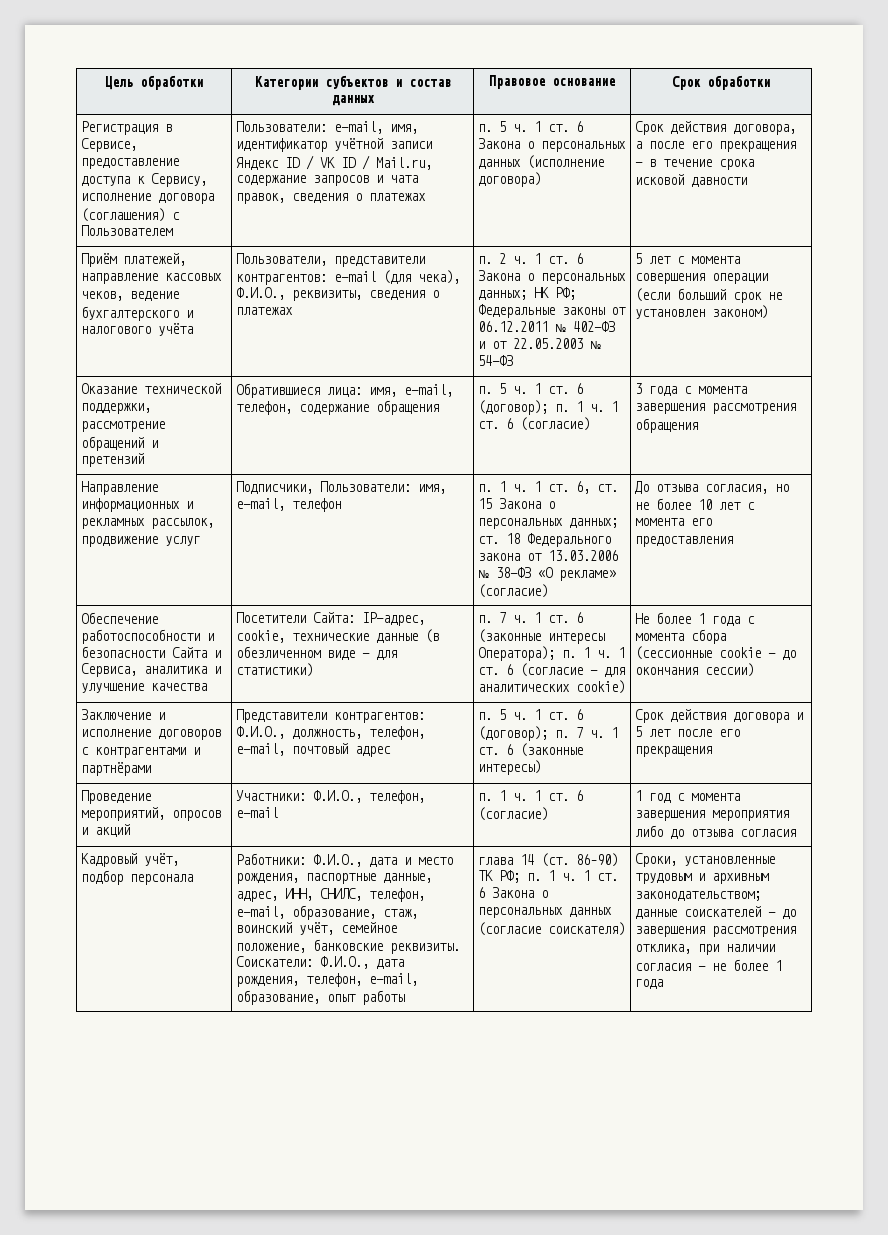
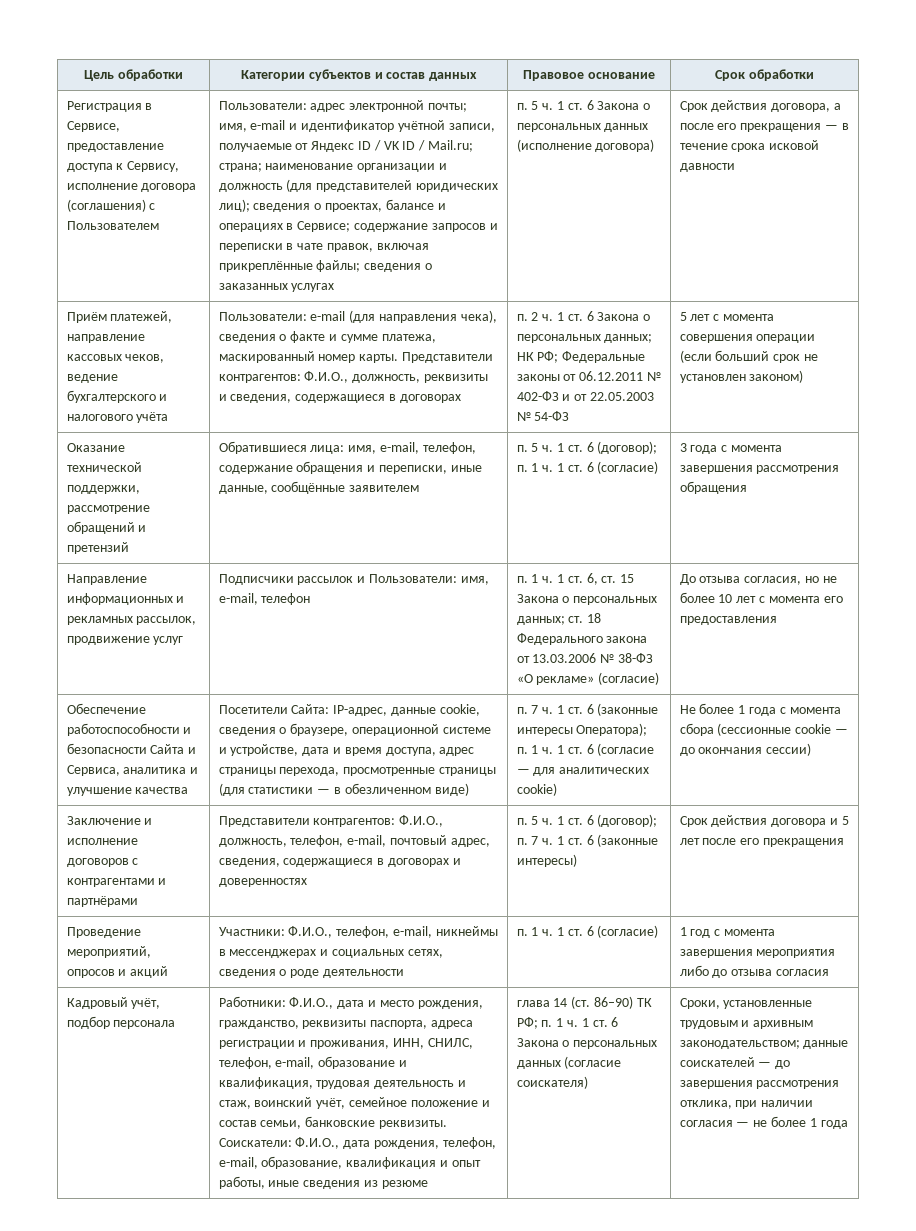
- Пользователи: e-mail, имя, идентификатор учётной записи Яндекс ID / VK ID / Mail.ru, содержание запросов и чата правок, сведения о платежах
+ Пользователи: адрес электронной почты; имя, e-mail и идентификатор учётной записи, получаемые от Яндекс ID / VK ID / Mail.ru; страна; наименование организации и должность (для представителей юридических лиц); сведения о проектах, балансе и операциях в Сервисе; содержание запросов и переписки в чате правок, включая прикреплённые файлы; сведения о заказанных услугах
- Пользователи, представители контрагентов: e-mail (для чека), Ф.И.О., реквизиты, сведения о платежах
+ Пользователи: e-mail (для направления чека), сведения о факте и сумме платежа, маскированный номер карты. Представители контрагентов: Ф.И.О., должность, реквизиты и сведения, содержащиеся в договорах
- Обратившиеся лица: имя, e-mail, телефон, содержание обращения
+ Обратившиеся лица: имя, e-mail, телефон, содержание обращения и переписки, иные данные, сообщённые заявителем
- Подписчики, Пользователи: имя, e-mail, телефон
+ Подписчики рассылок и Пользователи: имя, e-mail, телефон
- Посетители Сайта: IP-адрес, cookie, технические данные (в обезличенном виде — для статистики)
+ Посетители Сайта: IP-адрес, данные cookie, сведения о браузере, операционной системе и устройстве, дата и время доступа, адрес страницы перехода, просмотренные страницы (для статистики — в обезличенном виде)
- Представители контрагентов: Ф.И.О., должность, телефон, e-mail, почтовый адрес
+ Представители контрагентов: Ф.И.О., должность, телефон, e-mail, почтовый адрес, сведения, содержащиеся в договорах и доверенностях
- Проведение мероприятий, опросов и акций | Участники: Ф.И.О., телефон, e-mail | п. 1 ч. 1 ст. 6 (согласие) | 1 год с момента завершения мероприятия либо до отзыва согласия
+ Проведение мероприятий, опросов и акций | Участники: Ф.И.О., телефон, e-mail, никнеймы в мессенджерах и социальных сетях, сведения о роде деятельности | п. 1 ч. 1 ст. 6 (согласие) | 1 год с момента завершения мероприятия либо до отзыва согласия
- Работники: Ф.И.О., дата и место рождения, паспортные данные, адрес, ИНН, СНИЛС, телефон, e-mail, образование, стаж, воинский учёт, семейное положение, банковские реквизиты.
+ Работники: Ф.И.О., дата и место рождения, гражданство, реквизиты паспорта, адреса регистрации и проживания, ИНН, СНИЛС, телефон, e-mail, образование и квалификация, трудовая деятельность и стаж, воинский учёт, семейное положение и состав семьи, банковские реквизиты.
- Соискатели: Ф.И.О., дата рождения, телефон, e-mail, образование, опыт работы
+ Соискатели: Ф.И.О., дата рождения, телефон, e-mail, образование, квалификация и опыт работы, иные сведения из резюме

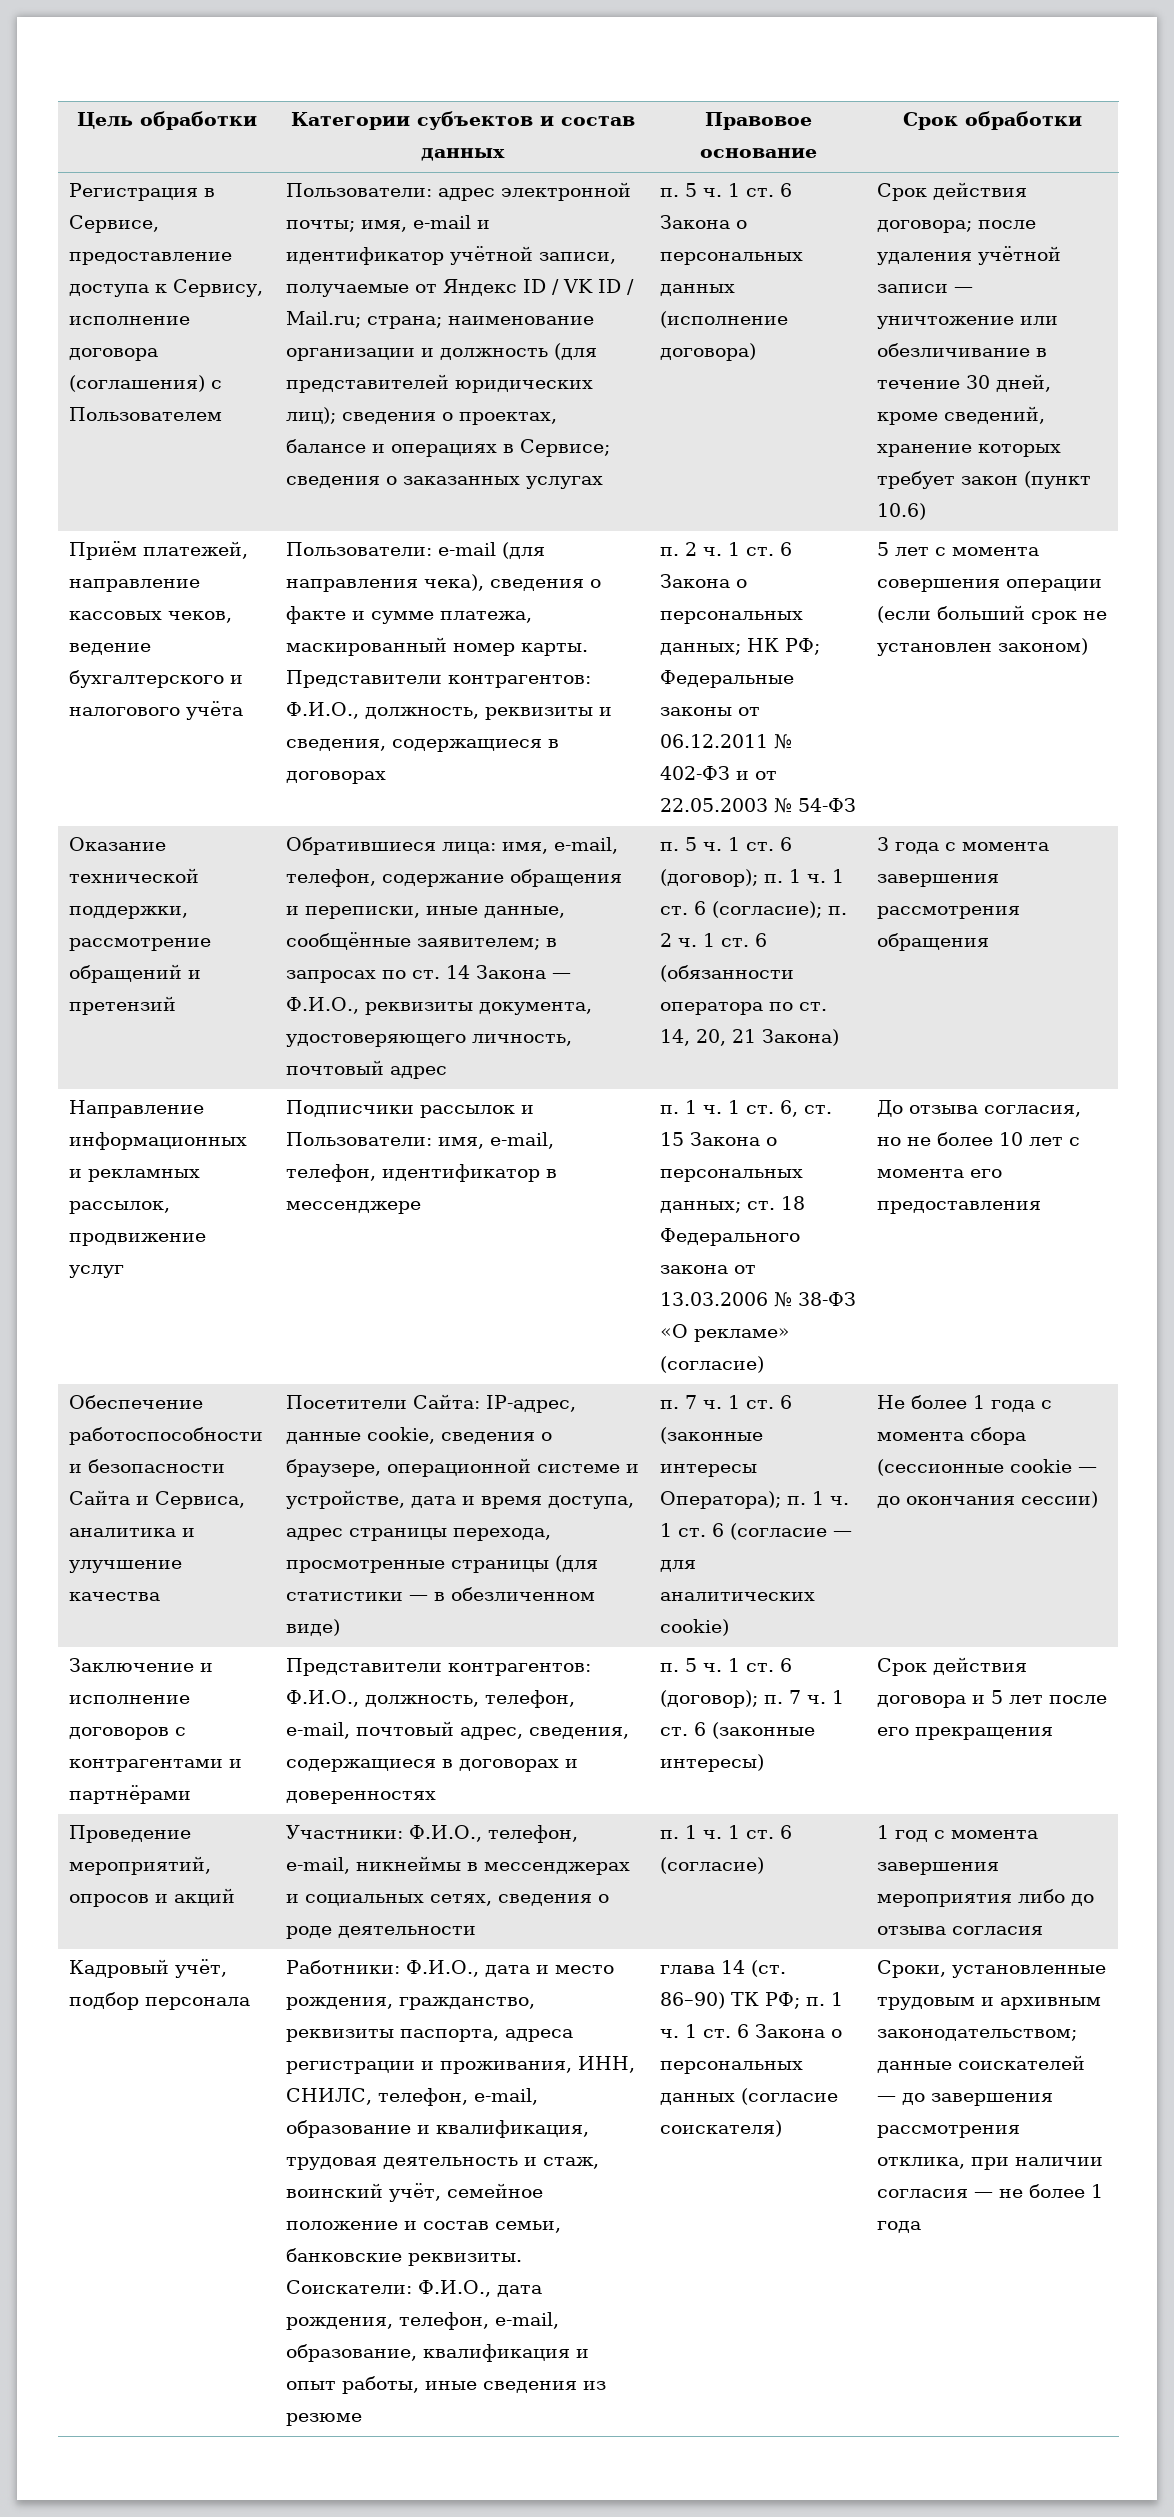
- Пользователи: адрес электронной почты; имя, e-mail и идентификатор учётной записи, получаемые от Яндекс ID / VK ID / Mail.ru; страна; наименование организации и должность (для представителей юридических лиц); сведения о проектах, балансе и операциях в Сервисе; содержание запросов и переписки в чате правок, включая прикреплённые файлы; сведения о заказанных услугах
+ Пользователи: адрес электронной почты; имя, e-mail и идентификатор учётной записи, получаемые от Яндекс ID / VK ID / Mail.ru; страна; наименование организации и должность (для представителей юридических лиц); сведения о проектах, балансе и операциях в Сервисе; сведения о заказанных услугах
- Срок действия договора, а после его прекращения — в течение срока исковой давности
+ Срок действия договора; после удаления учётной записи — уничтожение или обезличивание в течение 30 дней, кроме сведений, хранение которых требует закон (пункт 10.6)
- Обратившиеся лица: имя, e-mail, телефон, содержание обращения и переписки, иные данные, сообщённые заявителем
+ Обратившиеся лица: имя, e-mail, телефон, содержание обращения и переписки, иные данные, сообщённые заявителем; в запросах по ст. 14 Закона — Ф.И.О., реквизиты документа, удостоверяющего личность, почтовый адрес
- п. 5 ч. 1 ст. 6 (договор); п. 1 ч. 1 ст. 6 (согласие)
+ п. 5 ч. 1 ст. 6 (договор); п. 1 ч. 1 ст. 6 (согласие); п. 2 ч. 1 ст. 6 (обязанности оператора по ст. 14, 20, 21 Закона)
- Подписчики рассылок и Пользователи: имя, e-mail, телефон
+ Подписчики рассылок и Пользователи: имя, e-mail, телефон, идентификатор в мессенджере

